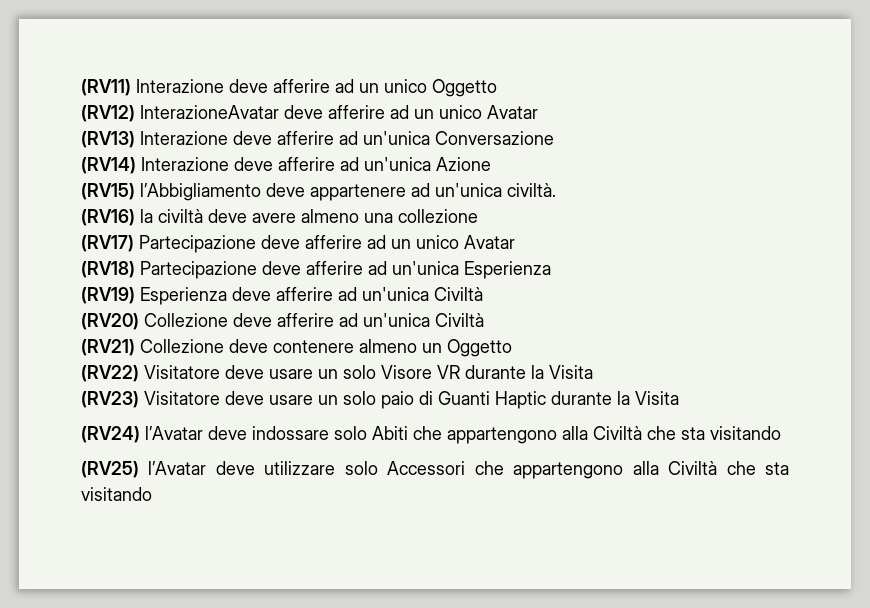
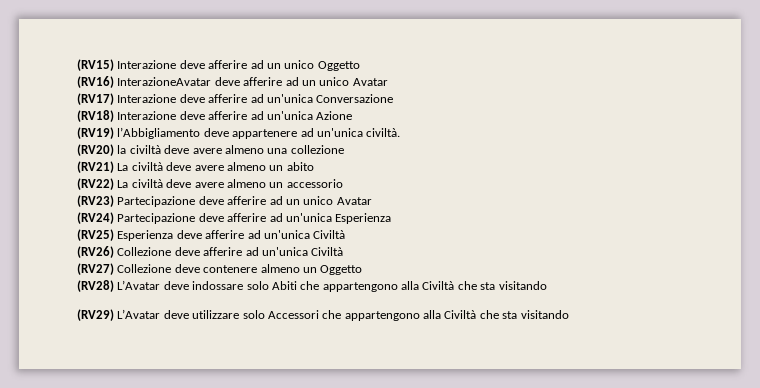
- (RV11) Interazione deve afferire ad un unico Oggetto
+ (RV15) Interazione deve afferire ad un unico Oggetto
- (RV12) InterazioneAvatar deve afferire ad un unico Avatar
+ (RV16) InterazioneAvatar deve afferire ad un unico Avatar
- (RV13) Interazione deve afferire ad un'unica Conversazione
+ (RV17) Interazione deve afferire ad un'unica Conversazione
- (RV14) Interazione deve afferire ad un'unica Azione
+ (RV18) Interazione deve afferire ad un'unica Azione
- (RV15) l’Abbigliamento deve appartenere ad un'unica civiltà.
+ (RV19) l’Abbigliamento deve appartenere ad un'unica civiltà.
- (RV16) la civiltà deve avere almeno una collezione
+ (RV20) la civiltà deve avere almeno una collezione
- (RV17) Partecipazione deve afferire ad un unico Avatar
+ (RV21) La civiltà deve avere almeno un abito
+ (RV22) La civiltà deve avere almeno un accessorio
+ (RV23) Partecipazione deve afferire ad un unico Avatar
- (RV18) Partecipazione deve afferire ad un'unica Esperienza
+ (RV24) Partecipazione deve afferire ad un'unica Esperienza
- (RV19) Esperienza deve afferire ad un'unica Civiltà
+ (RV25) Esperienza deve afferire ad un'unica Civiltà
- (RV20) Collezione deve afferire ad un'unica Civiltà
+ (RV26) Collezione deve afferire ad un'unica Civiltà
- (RV21) Collezione deve contenere almeno un Oggetto
+ (RV27) Collezione deve contenere almeno un Oggetto
- (RV22) Visitatore deve usare un solo Visore VR durante la Visita
- (RV23) Visitatore deve usare un solo paio di Guanti Haptic durante la Visita
- (RV24) l’Avatar deve indossare solo Abiti che appartengono alla Civiltà che sta visitando
+ (RV28) L’Avatar deve indossare solo Abiti che appartengono alla Civiltà che sta visitando
- (RV25) l’Avatar deve utilizzare solo Accessori che appartengono alla Civiltà che sta visitando
+ (RV29) L’Avatar deve utilizzare solo Accessori che appartengono alla Civiltà che sta visitando

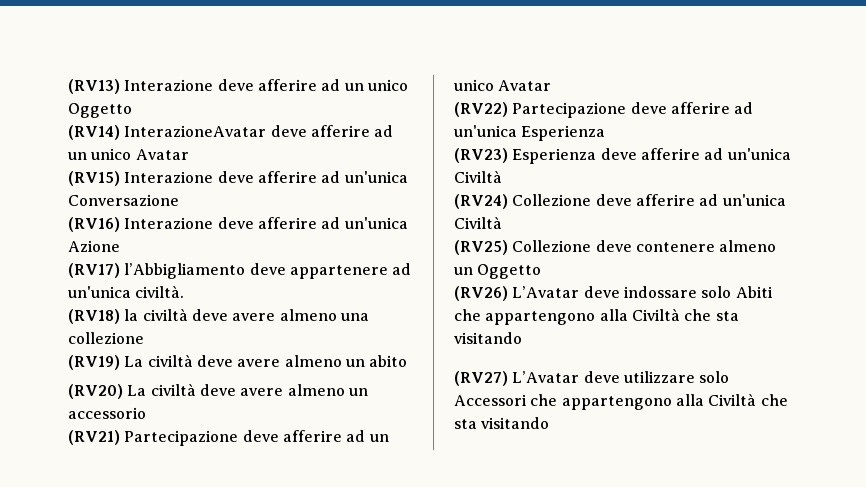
- (RV15) Interazione deve afferire ad un unico Oggetto
+ (RV13) Interazione deve afferire ad un unico Oggetto
- (RV16) InterazioneAvatar deve afferire ad un unico Avatar
+ (RV14) InterazioneAvatar deve afferire ad un unico Avatar
- (RV17) Interazione deve afferire ad un'unica Conversazione
+ (RV15) Interazione deve afferire ad un'unica Conversazione
- (RV18) Interazione deve afferire ad un'unica Azione
+ (RV16) Interazione deve afferire ad un'unica Azione
- (RV19) l’Abbigliamento deve appartenere ad un'unica civiltà.
+ (RV17) l’Abbigliamento deve appartenere ad un'unica civiltà.
- (RV20) la civiltà deve avere almeno una collezione
+ (RV18) la civiltà deve avere almeno una collezione
- (RV21) La civiltà deve avere almeno un abito
+ (RV19) La civiltà deve avere almeno un abito
- (RV22) La civiltà deve avere almeno un accessorio
+ (RV20) La civiltà deve avere almeno un accessorio
- (RV23) Partecipazione deve afferire ad un unico Avatar
+ (RV21) Partecipazione deve afferire ad un unico Avatar
- (RV24) Partecipazione deve afferire ad un'unica Esperienza
+ (RV22) Partecipazione deve afferire ad un'unica Esperienza
- (RV25) Esperienza deve afferire ad un'unica Civiltà
+ (RV23) Esperienza deve afferire ad un'unica Civiltà
- (RV26) Collezione deve afferire ad un'unica Civiltà
+ (RV24) Collezione deve afferire ad un'unica Civiltà
- (RV27) Collezione deve contenere almeno un Oggetto
+ (RV25) Collezione deve contenere almeno un Oggetto
- (RV28) L’Avatar deve indossare solo Abiti che appartengono alla Civiltà che sta visitando
+ (RV26) L’Avatar deve indossare solo Abiti che appartengono alla Civiltà che sta visitando
- (RV29) L’Avatar deve utilizzare solo Accessori che appartengono alla Civiltà che sta visitando
+ (RV27) L’Avatar deve utilizzare solo Accessori che appartengono alla Civiltà che sta visitando

